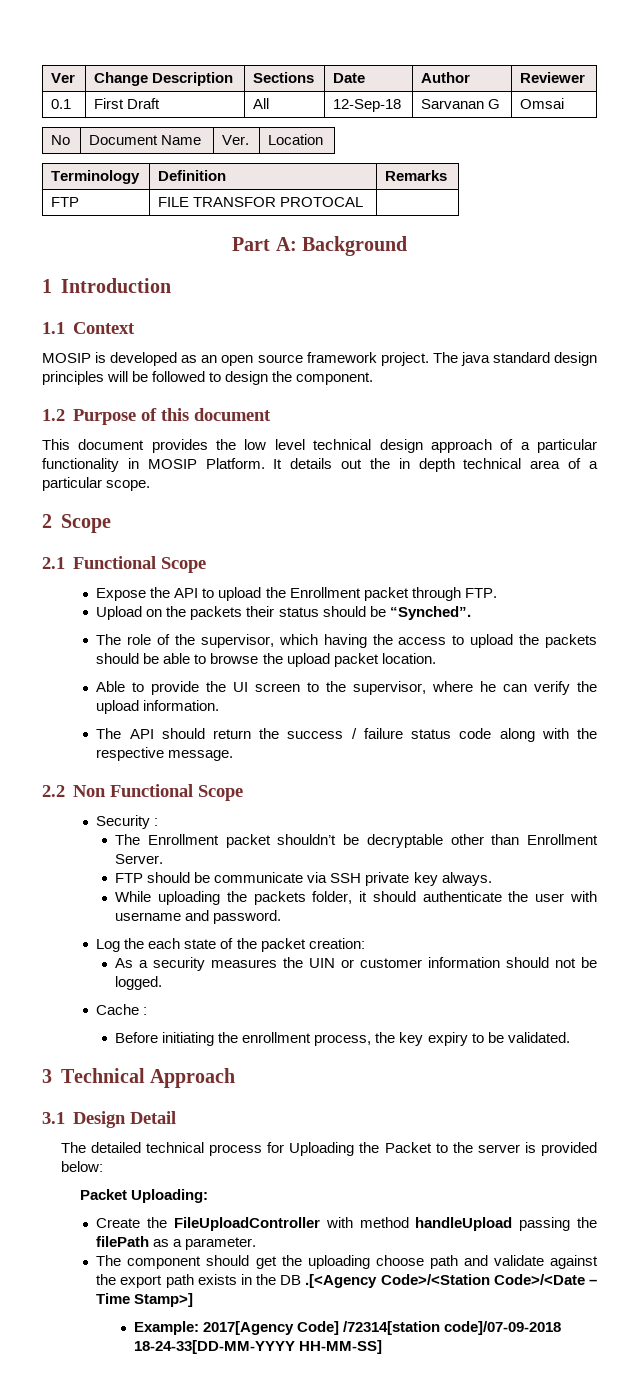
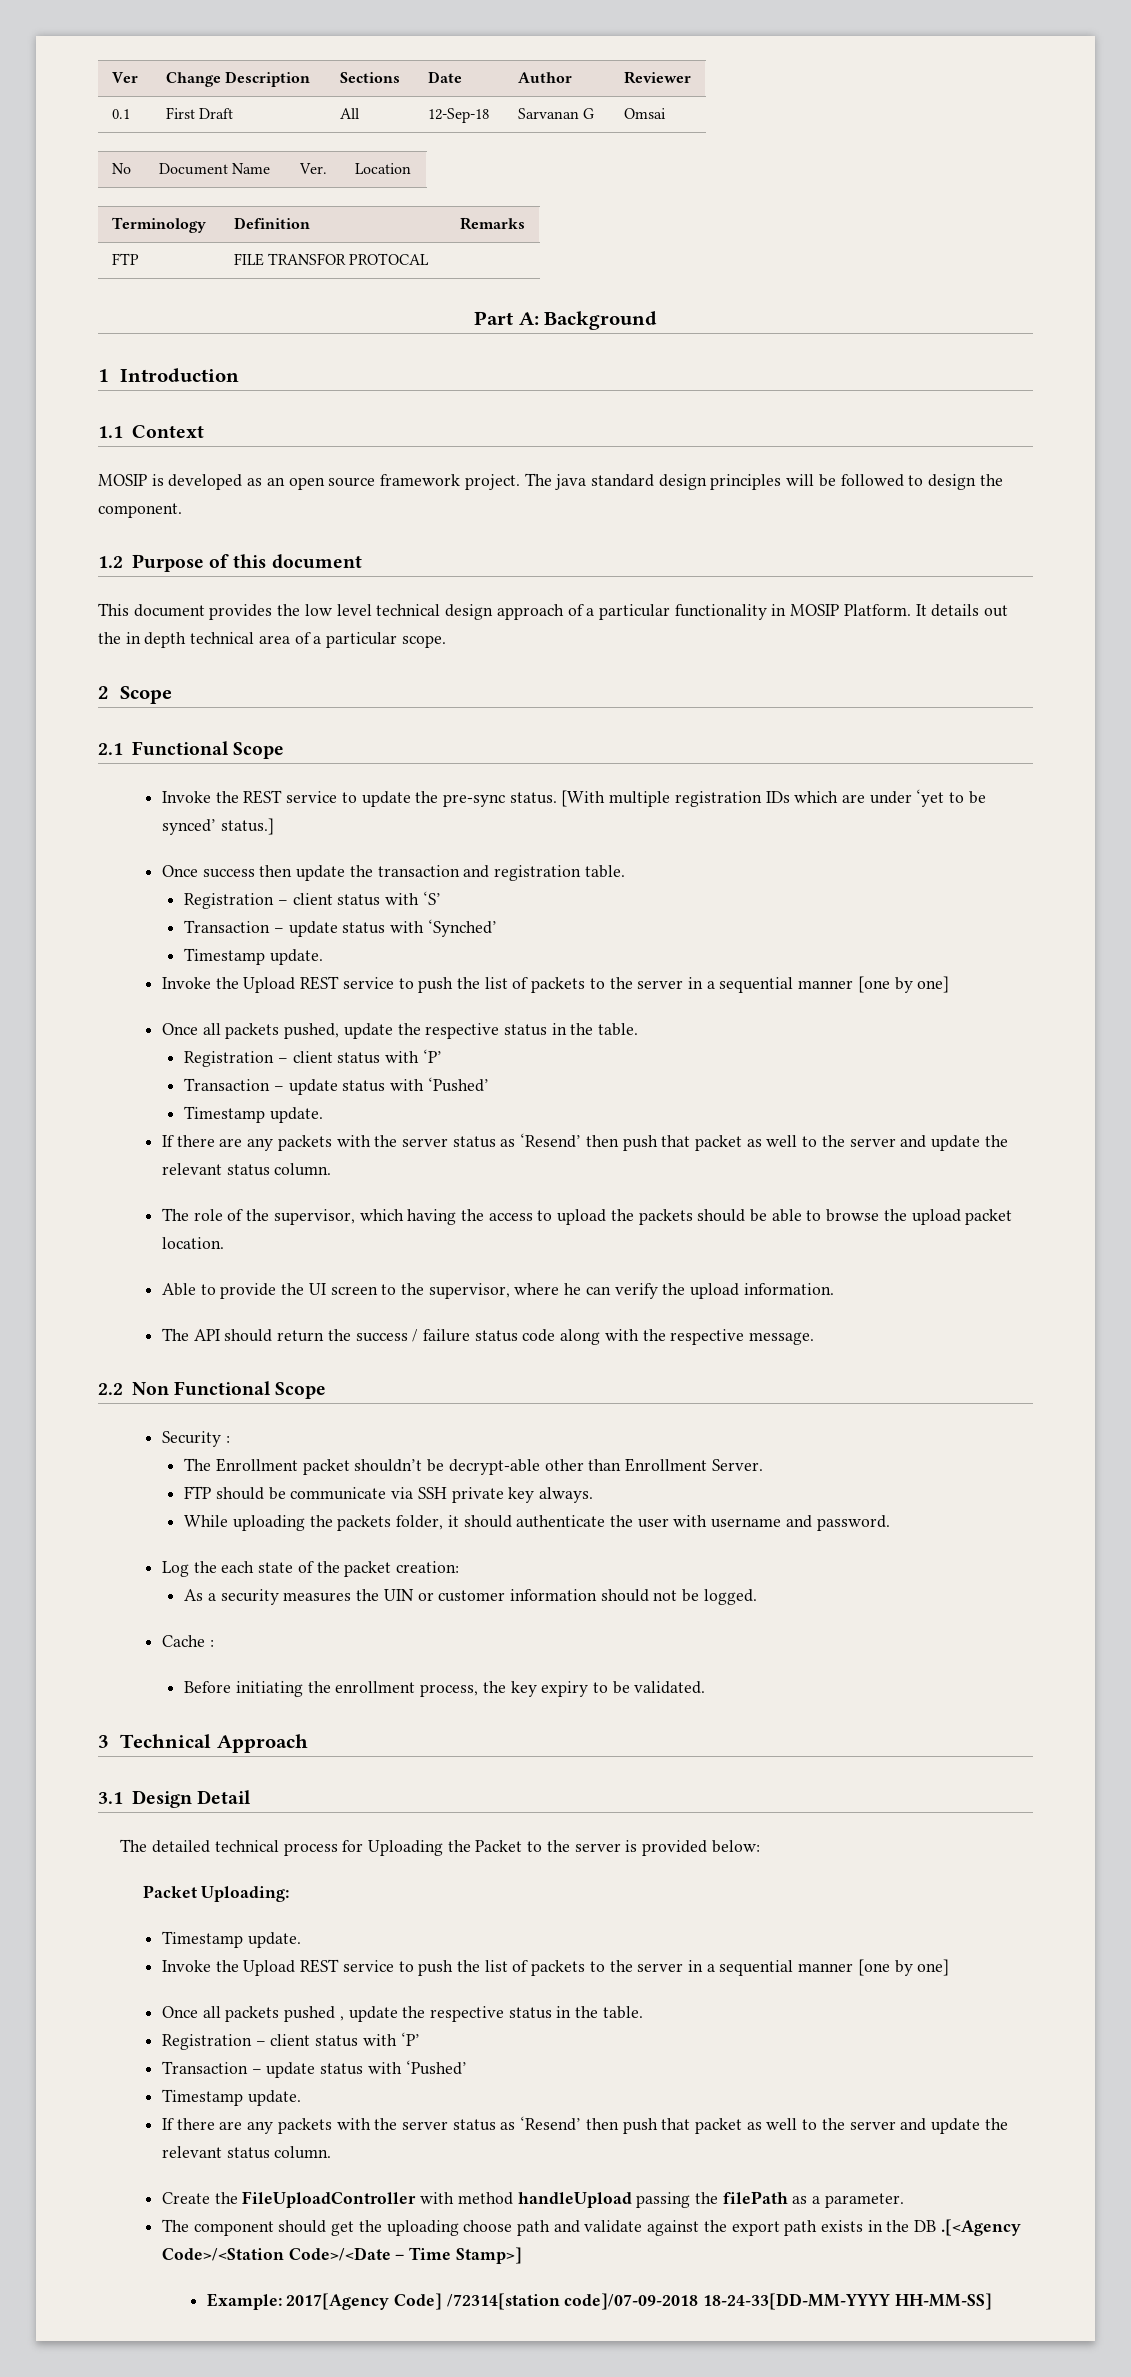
- Expose the API to upload the Enrollment packet through FTP.
- Upload on the packets their status should be “Synched”.
+ Invoke the REST service to update the pre-sync status. [With multiple registration IDs which are under ‘yet to be synced’ status.]
+ Once success then update the transaction and registration table.
+ Registration – client status with ‘S’
+ Transaction – update status with ‘Synched’
+ Timestamp update.
+ Invoke the Upload REST service to push the list of packets to the server in a sequential manner [one by one]
+ Once all packets pushed, update the respective status in the table.
+ Registration – client status with ‘P’
+ Transaction – update status with ‘Pushed’
+ Timestamp update.
+ If there are any packets with the server status as ‘Resend’ then push that packet as well to the server and update the relevant status column.
- The Enrollment packet shouldn’t be decryptable other than Enrollment Server.
+ The Enrollment packet shouldn’t be decrypt-able other than Enrollment Server.
  Packet Uploading:
+ Timestamp update.
+ Invoke the Upload REST service to push the list of packets to the server in a sequential manner [one by one]
+ Once all packets pushed , update the respective status in the table.
+ Registration – client status with ‘P’
+ Transaction – update status with ‘Pushed’
+ Timestamp update.
+ If there are any packets with the server status as ‘Resend’ then push that packet as well to the server and update the relevant status column.

